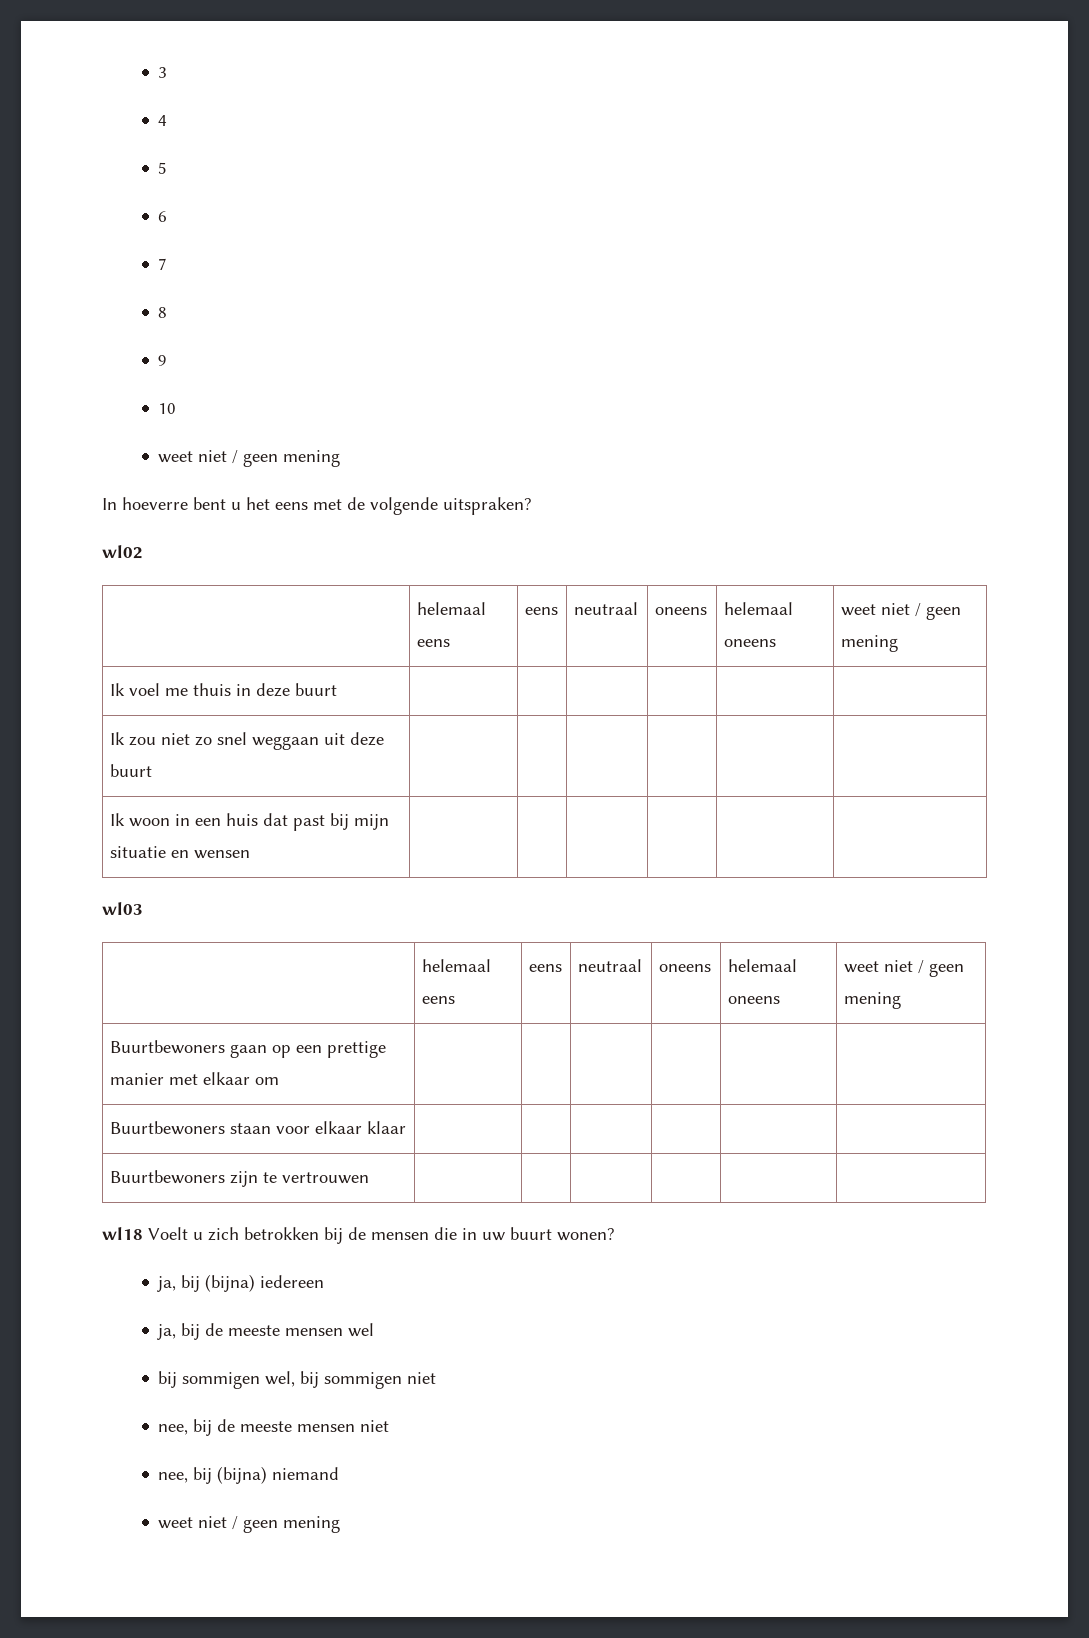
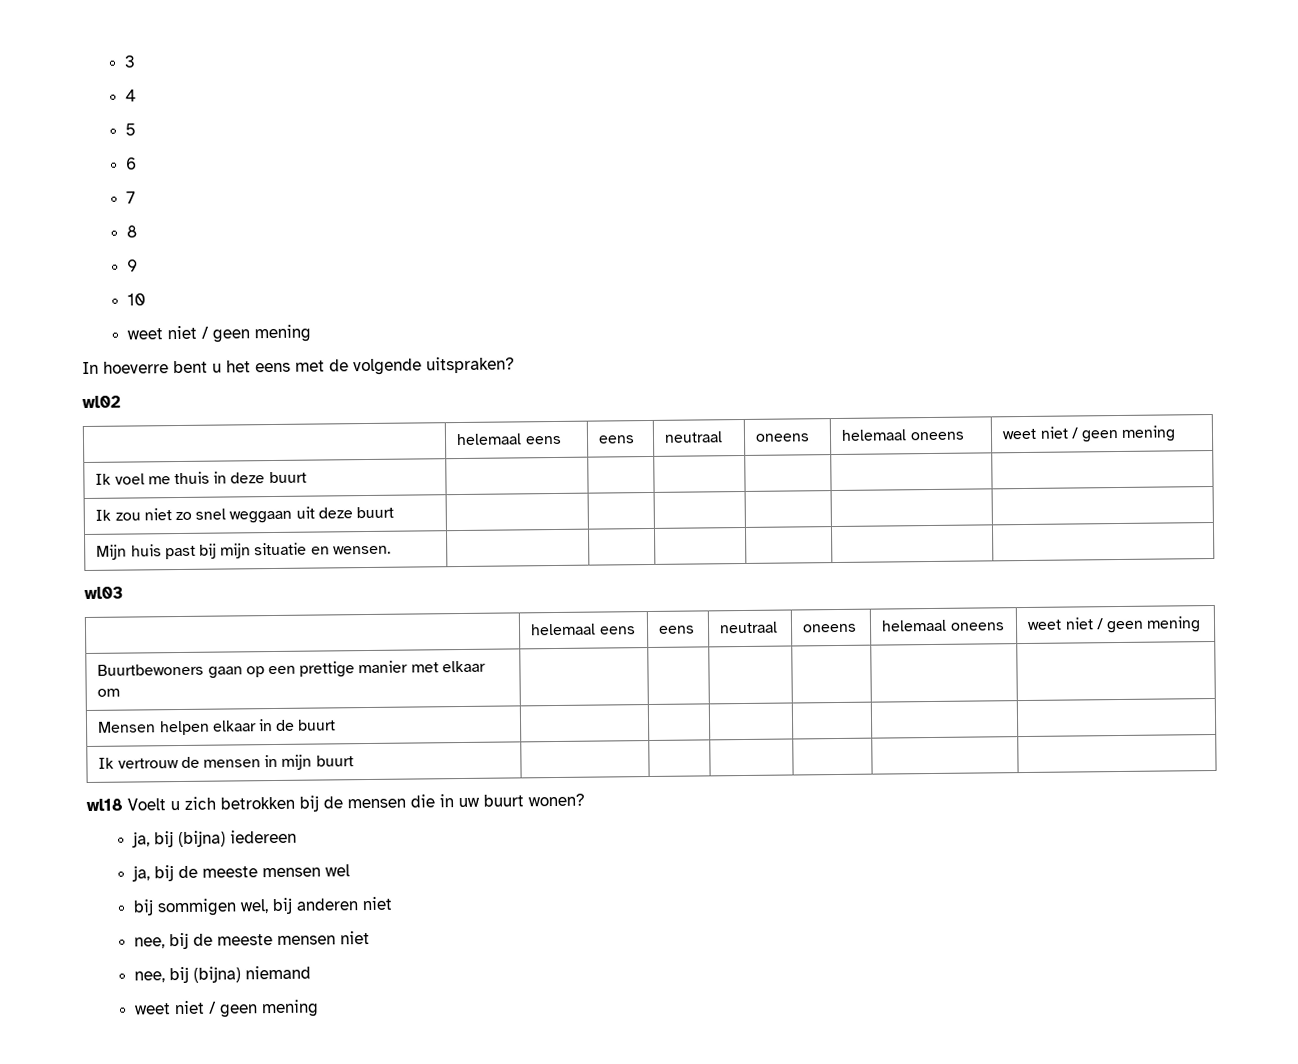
- Ik woon in een huis dat past bij mijn situatie en wensen | | | | | |
+ Mijn huis past bij mijn situatie en wensen. | | | | | |
- Buurtbewoners staan voor elkaar klaar | | | | | |
- Buurtbewoners zijn te vertrouwen | | | | | |
+ Mensen helpen elkaar in de buurt | | | | | |
+ Ik vertrouw de mensen in mijn buurt | | | | | |
- bij sommigen wel, bij sommigen niet
+ bij sommigen wel, bij anderen niet

